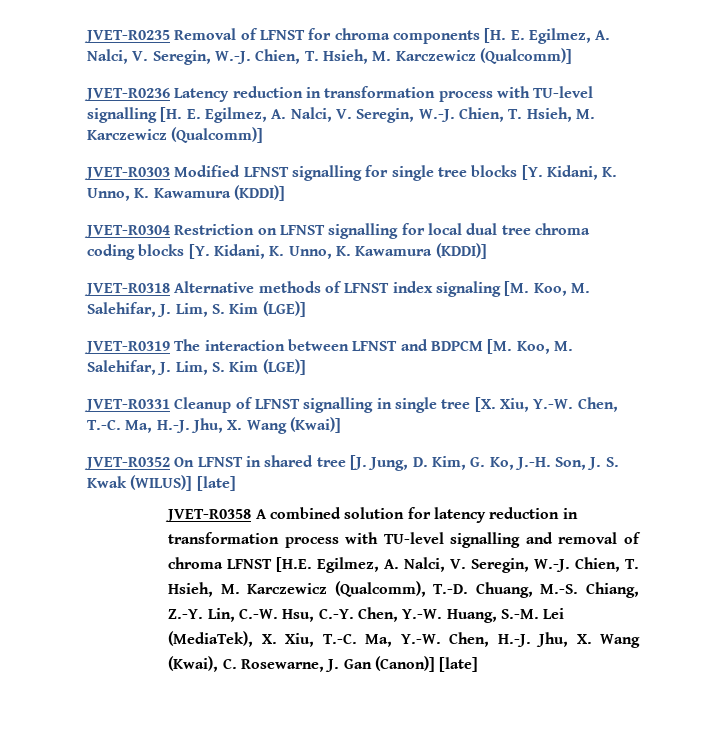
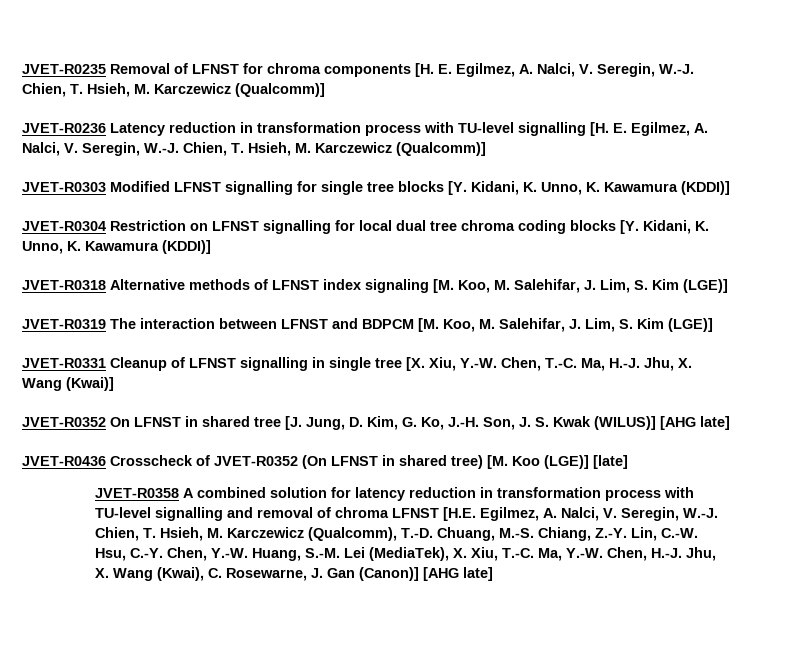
- JVET-R0352 On LFNST in shared tree [J. Jung, D. Kim, G. Ko, J.-H. Son, J. S. Kwak (WILUS)] [late]
+ JVET-R0352 On LFNST in shared tree [J. Jung, D. Kim, G. Ko, J.-H. Son, J. S. Kwak (WILUS)] [AHG late]
+ JVET-R0436 Crosscheck of JVET-R0352 (On LFNST in shared tree) [M. Koo (LGE)] [late]
- JVET-R0358 A combined solution for latency reduction in transformation process with TU-level signalling and removal of chroma LFNST [H.E. Egilmez, A. Nalci, V. Seregin, W.-J. Chien, T. Hsieh, M. Karczewicz (Qualcomm), T.-D. Chuang, M.-S. Chiang, Z.-Y. Lin, C.-W. Hsu, C.-Y. Chen, Y.-W. Huang, S.-M. Lei (MediaTek), X. Xiu, T.-C. Ma, Y.-W. Chen, H.-J. Jhu, X. Wang (Kwai), C. Rosewarne, J. Gan (Canon)] [late]
+ JVET-R0358 A combined solution for latency reduction in transformation process with TU-level signalling and removal of chroma LFNST [H.E. Egilmez, A. Nalci, V. Seregin, W.-J. Chien, T. Hsieh, M. Karczewicz (Qualcomm), T.-D. Chuang, M.-S. Chiang, Z.-Y. Lin, C.-W. Hsu, C.-Y. Chen, Y.-W. Huang, S.-M. Lei (MediaTek), X. Xiu, T.-C. Ma, Y.-W. Chen, H.-J. Jhu, X. Wang (Kwai), C. Rosewarne, J. Gan (Canon)] [AHG late]

